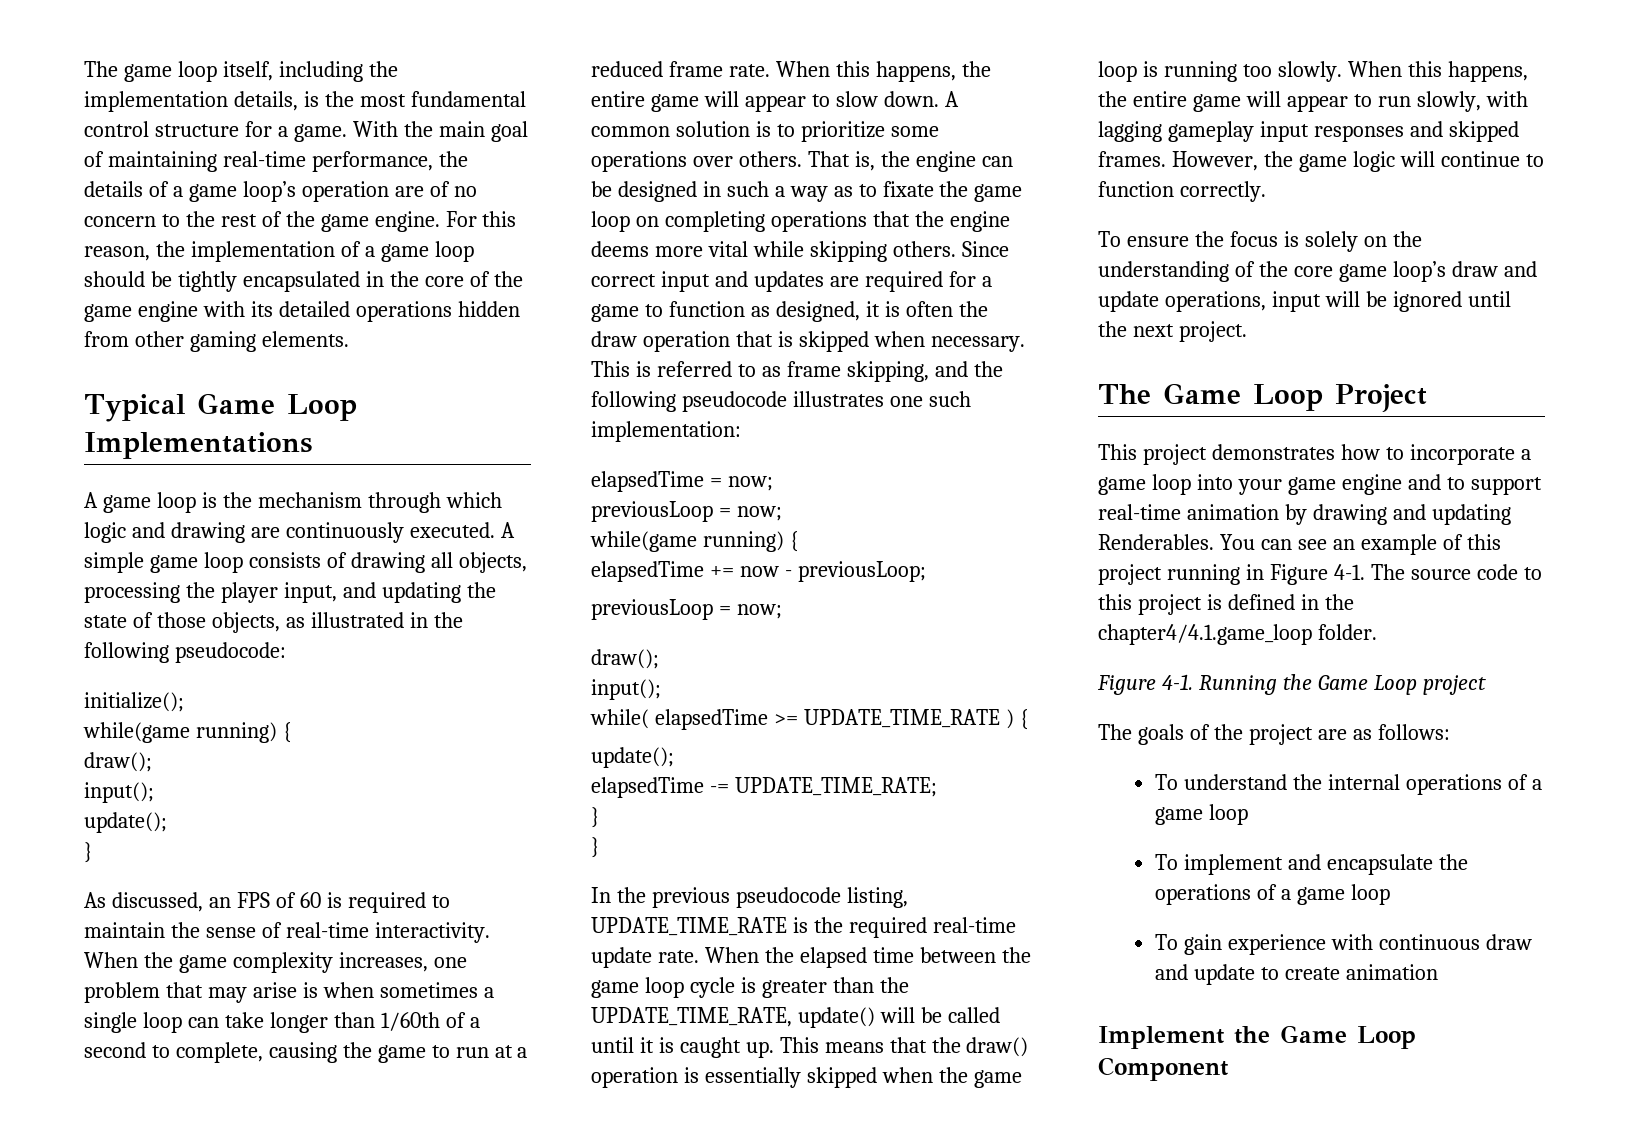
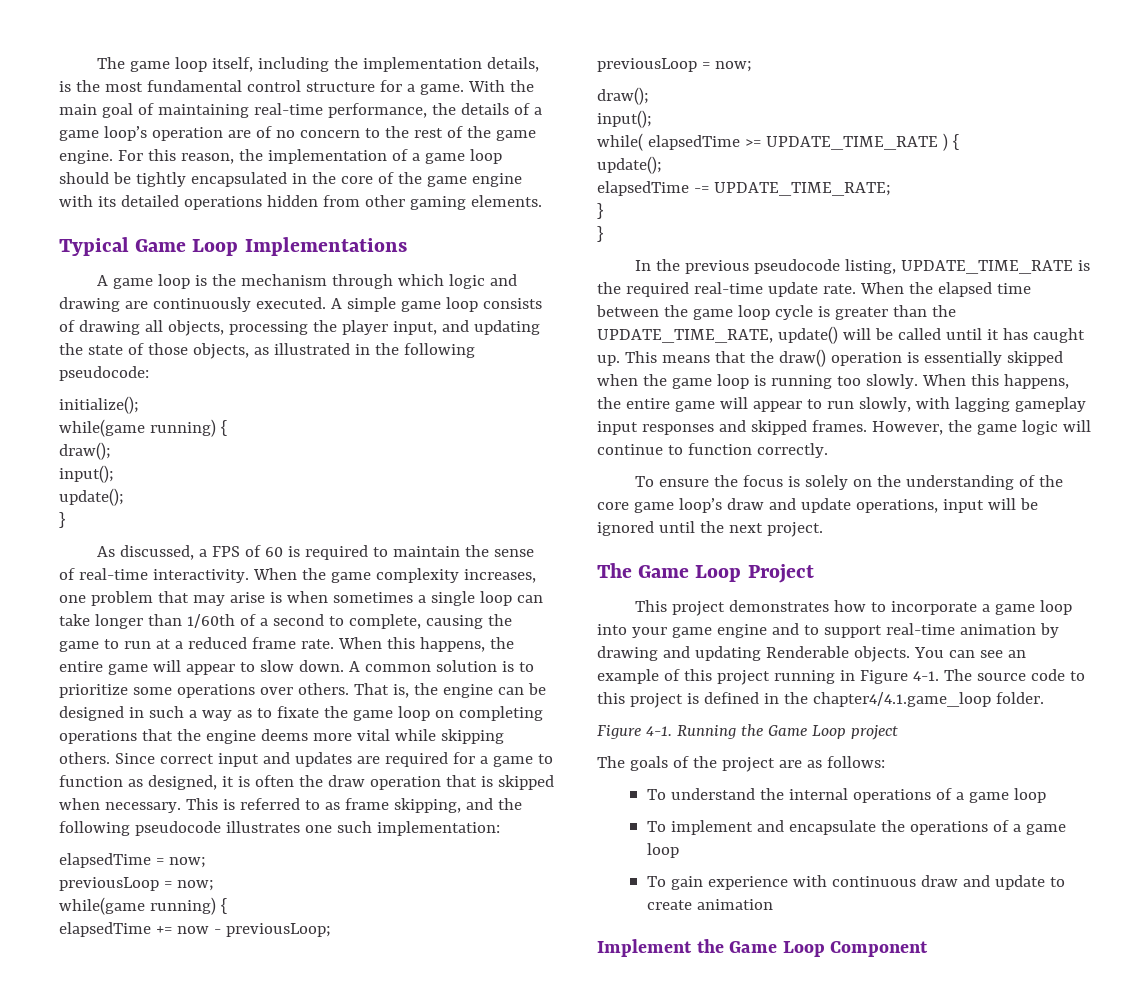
- As discussed, an FPS of 60 is required to maintain the sense of real-time interactivity.
+ As discussed, a FPS of 60 is required to maintain the sense of real-time interactivity.
- When the elapsed time between the game loop cycle is greater than the UPDATE_TIME_RATE, update() will be called until it is caught up.
+ When the elapsed time between the game loop cycle is greater than the UPDATE_TIME_RATE, update() will be called until it has caught up.
- This project demonstrates how to incorporate a game loop into your game engine and to support real-time animation by drawing and updating Renderables.
+ This project demonstrates how to incorporate a game loop into your game engine and to support real-time animation by drawing and updating Renderable objects.

